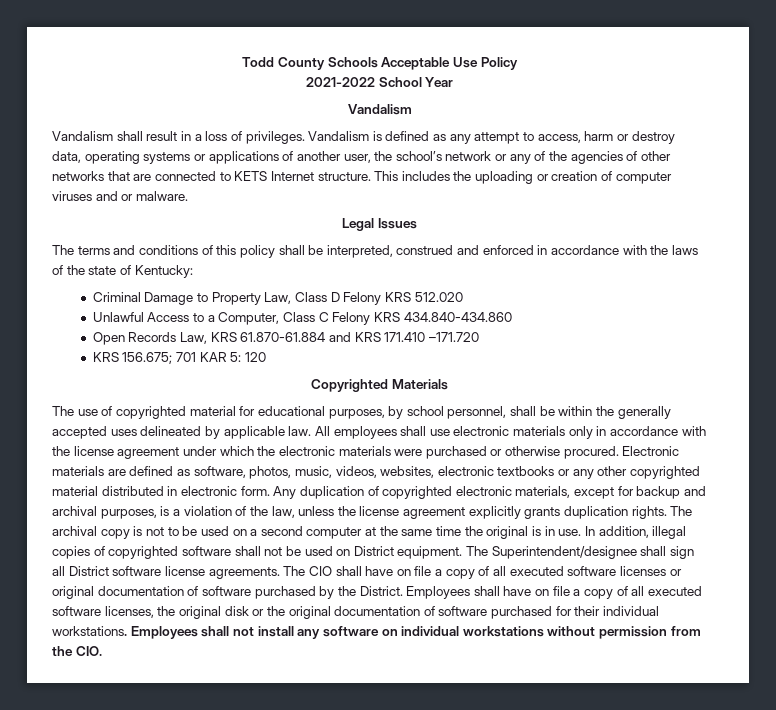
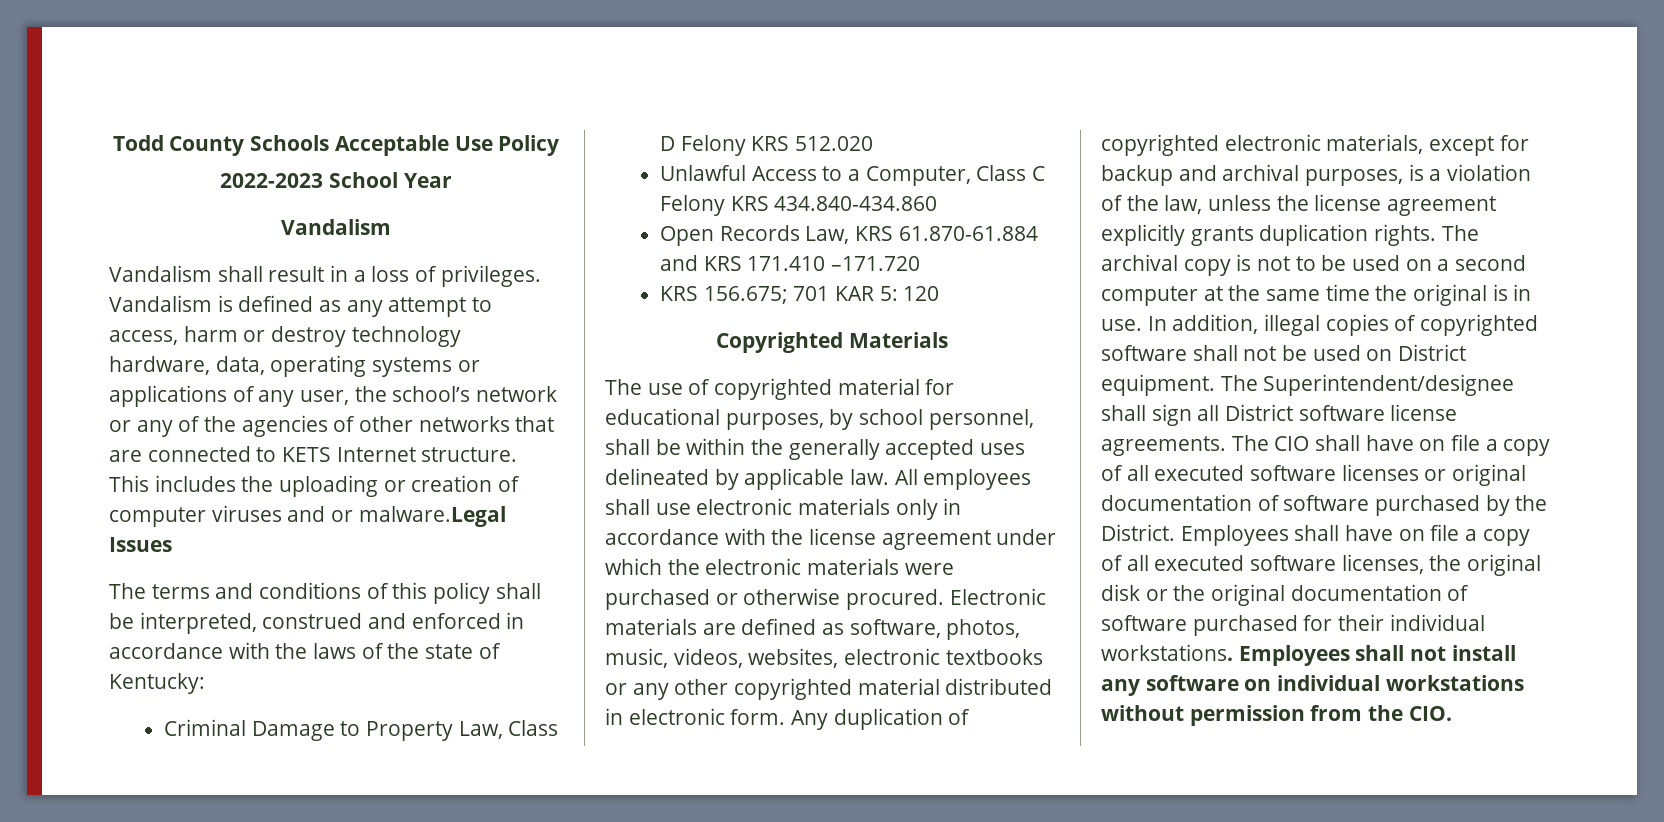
- 2021-2022 School Year
+ 2022-2023 School Year
- Vandalism is defined as any attempt to access, harm or destroy data, operating systems or applications of another user, the school’s network or any of the agencies of other networks that are connected to KETS Internet structure.
+ Vandalism is defined as any attempt to access, harm or destroy technology hardware, data, operating systems or applications of any user, the school’s network or any of the agencies of other networks that are connected to KETS Internet structure.
- This includes the uploading or creation of computer viruses and or malware.
- Legal Issues
+ This includes the uploading or creation of computer viruses and or malware.Legal Issues

